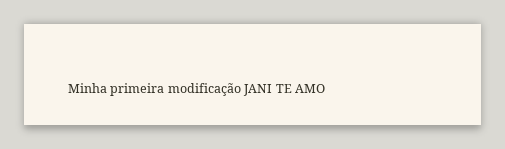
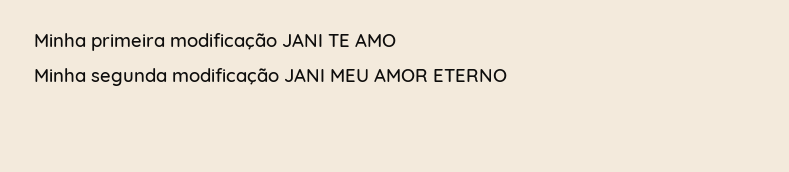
+ Minha segunda modificação JANI MEU AMOR ETERNO

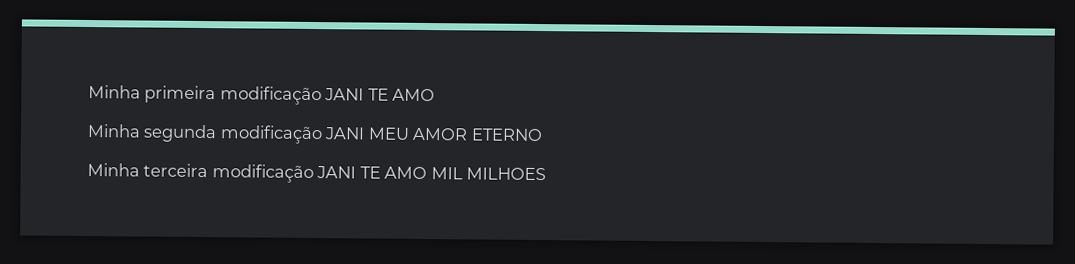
+ Minha terceira modificação JANI TE AMO MIL MILHOES

